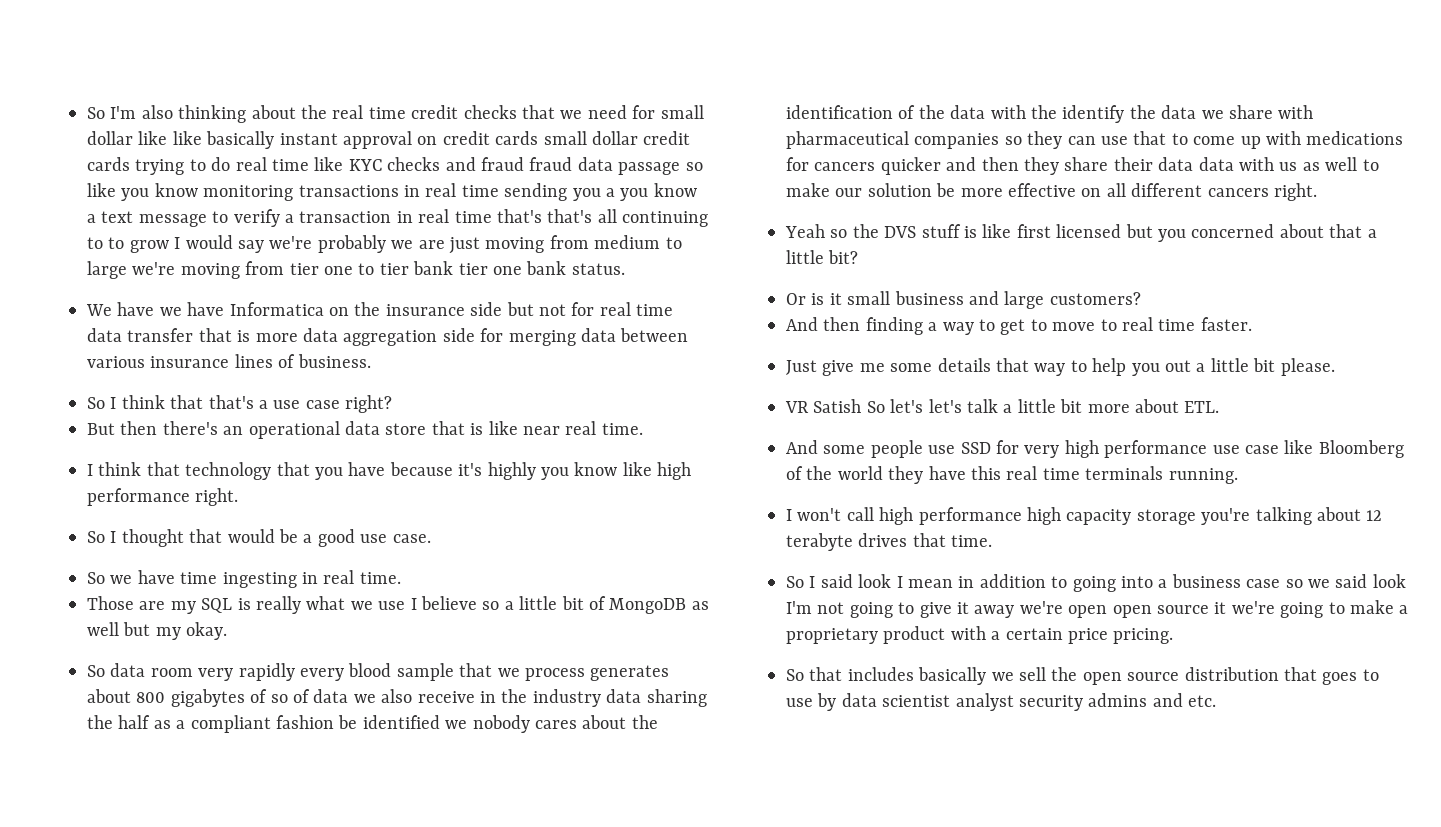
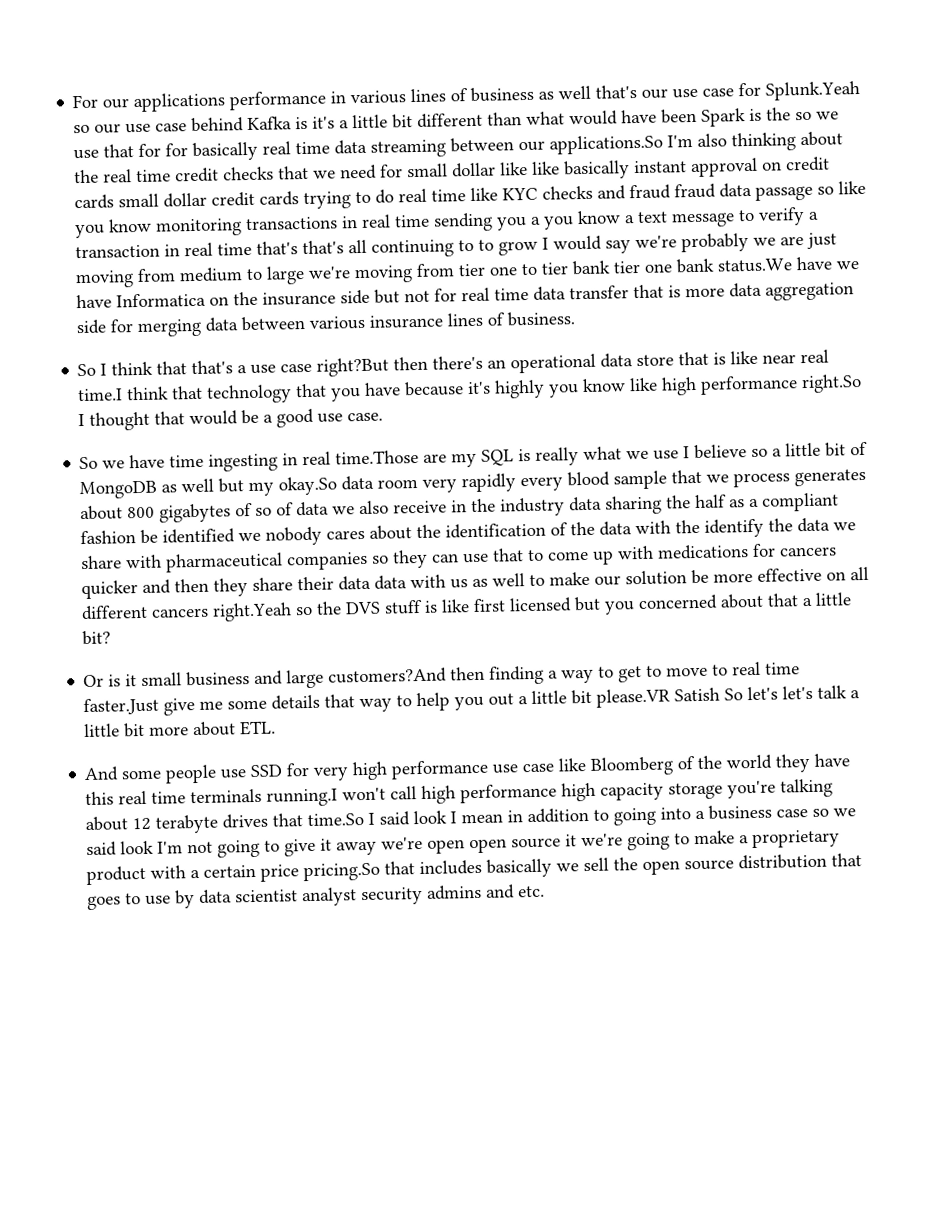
- So I'm also thinking about the real time credit checks that we need for small dollar like like basically instant approval on credit cards small dollar credit cards trying to do real time like KYC checks and fraud fraud data passage so like you know monitoring transactions in real time sending you a you know a text message to verify a transaction in real time that's that's all continuing to to grow I would say we're probably we are just moving from medium to large we're moving from tier one to tier bank tier one bank status.
- We have we have Informatica on the insurance side but not for real time data transfer that is more data aggregation side for merging data between various insurance lines of business.
+ For our applications performance in various lines of business as well that's our use case for Splunk.Yeah so our use case behind Kafka is it's a little bit different than what would have been Spark is the so we use that for for basically real time data streaming between our applications.So I'm also thinking about the real time credit checks that we need for small dollar like like basically instant approval on credit cards small dollar credit cards trying to do real time like KYC checks and fraud fraud data passage so like you know monitoring transactions in real time sending you a you know a text message to verify a transaction in real time that's that's all continuing to to grow I would say we're probably we are just moving from medium to large we're moving from tier one to tier bank tier one bank status.We have we have Informatica on the insurance side but not for real time data transfer that is more data aggregation side for merging data between various insurance lines of business.
- So I think that that's a use case right?
- But then there's an operational data store that is like near real time.
- I think that technology that you have because it's highly you know like high performance right.
- So I thought that would be a good use case.
+ So I think that that's a use case right?But then there's an operational data store that is like near real time.I think that technology that you have because it's highly you know like high performance right.So I thought that would be a good use case.
- So we have time ingesting in real time.
- Those are my SQL is really what we use I believe so a little bit of MongoDB as well but my okay.
- So data room very rapidly every blood sample that we process generates about 800 gigabytes of so of data we also receive in the industry data sharing the half as a compliant fashion be identified we nobody cares about the identification of the data with the identify the data we share with pharmaceutical companies so they can use that to come up with medications for cancers quicker and then they share their data data with us as well to make our solution be more effective on all different cancers right.
- Yeah so the DVS stuff is like first licensed but you concerned about that a little bit?
+ So we have time ingesting in real time.Those are my SQL is really what we use I believe so a little bit of MongoDB as well but my okay.So data room very rapidly every blood sample that we process generates about 800 gigabytes of so of data we also receive in the industry data sharing the half as a compliant fashion be identified we nobody cares about the identification of the data with the identify the data we share with pharmaceutical companies so they can use that to come up with medications for cancers quicker and then they share their data data with us as well to make our solution be more effective on all different cancers right.Yeah so the DVS stuff is like first licensed but you concerned about that a little bit?
- Or is it small business and large customers?
- And then finding a way to get to move to real time faster.
- Just give me some details that way to help you out a little bit please.
- VR Satish So let's let's talk a little bit more about ETL.
+ Or is it small business and large customers?And then finding a way to get to move to real time faster.Just give me some details that way to help you out a little bit please.VR Satish So let's let's talk a little bit more about ETL.
- And some people use SSD for very high performance use case like Bloomberg of the world they have this real time terminals running.
- I won't call high performance high capacity storage you're talking about 12 terabyte drives that time.
- So I said look I mean in addition to going into a business case so we said look I'm not going to give it away we're open open source it we're going to make a proprietary product with a certain price pricing.
- So that includes basically we sell the open source distribution that goes to use by data scientist analyst security admins and etc.
+ And some people use SSD for very high performance use case like Bloomberg of the world they have this real time terminals running.I won't call high performance high capacity storage you're talking about 12 terabyte drives that time.So I said look I mean in addition to going into a business case so we said look I'm not going to give it away we're open open source it we're going to make a proprietary product with a certain price pricing.So that includes basically we sell the open source distribution that goes to use by data scientist analyst security admins and etc.

